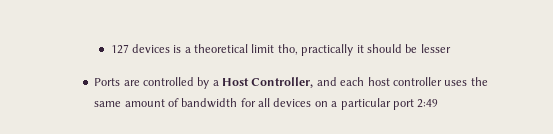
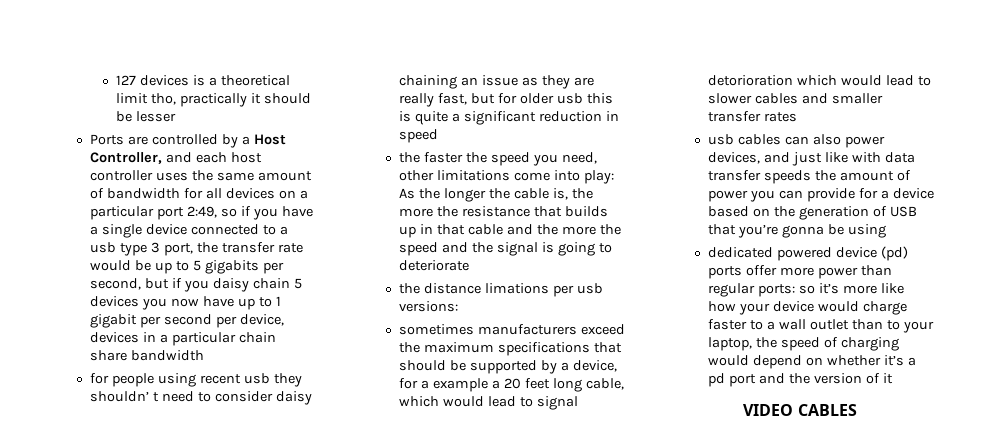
- Ports are controlled by a Host Controller, and each host controller uses the same amount of bandwidth for all devices on a particular port 2:49
+ Ports are controlled by a Host Controller, and each host controller uses the same amount of bandwidth for all devices on a particular port 2:49, so if you have a single device connected to a usb type 3 port, the transfer rate would be up to 5 gigabits per second, but if you daisy chain 5 devices you now have up to 1 gigabit per second per device, devices in a particular chain share bandwidth
+ for people using recent usb they shouldn’ t need to consider daisy chaining an issue as they are really fast, but for older usb this is quite a significant reduction in speed
+ the faster the speed you need, other limitations come into play: As the longer the cable is, the more the resistance that builds up in that cable and the more the speed and the signal is going to deteriorate
+ the distance limations per usb versions:
+ sometimes manufacturers exceed the maximum specifications that should be supported by a device, for a example a 20 feet long cable, which would lead to signal detorioration which would lead to slower cables and smaller transfer rates
+ usb cables can also power devices, and just like with data transfer speeds the amount of power you can provide for a device based on the generation of USB that you’re gonna be using
+ dedicated powered device (pd) ports offer more power than regular ports: so it’s more like how your device would charge faster to a wall outlet than to your laptop, the speed of charging would depend on whether it’s a pd port and the version of it
+ VIDEO CABLES

